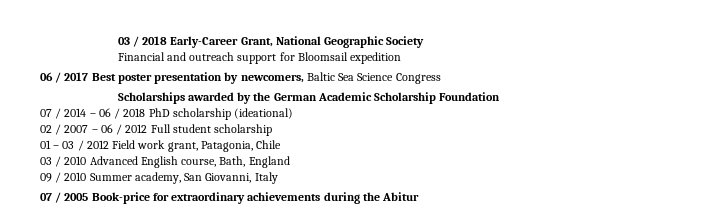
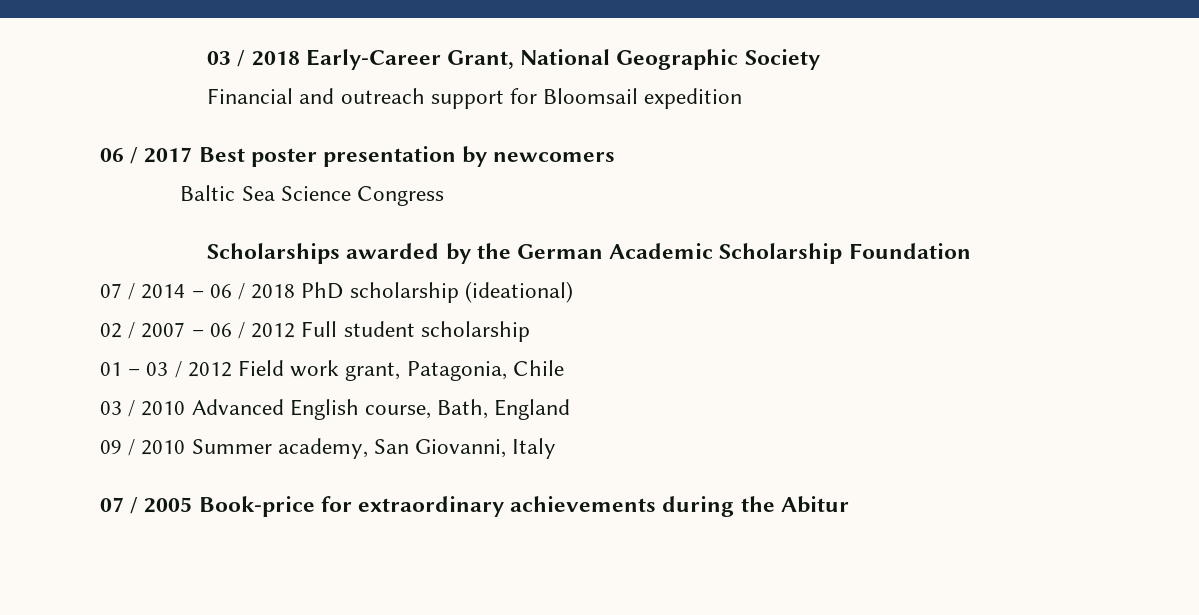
- 06 / 2017 Best poster presentation by newcomers, Baltic Sea Science Congress
+ 06 / 2017 Best poster presentation by newcomers
+ Baltic Sea Science Congress

